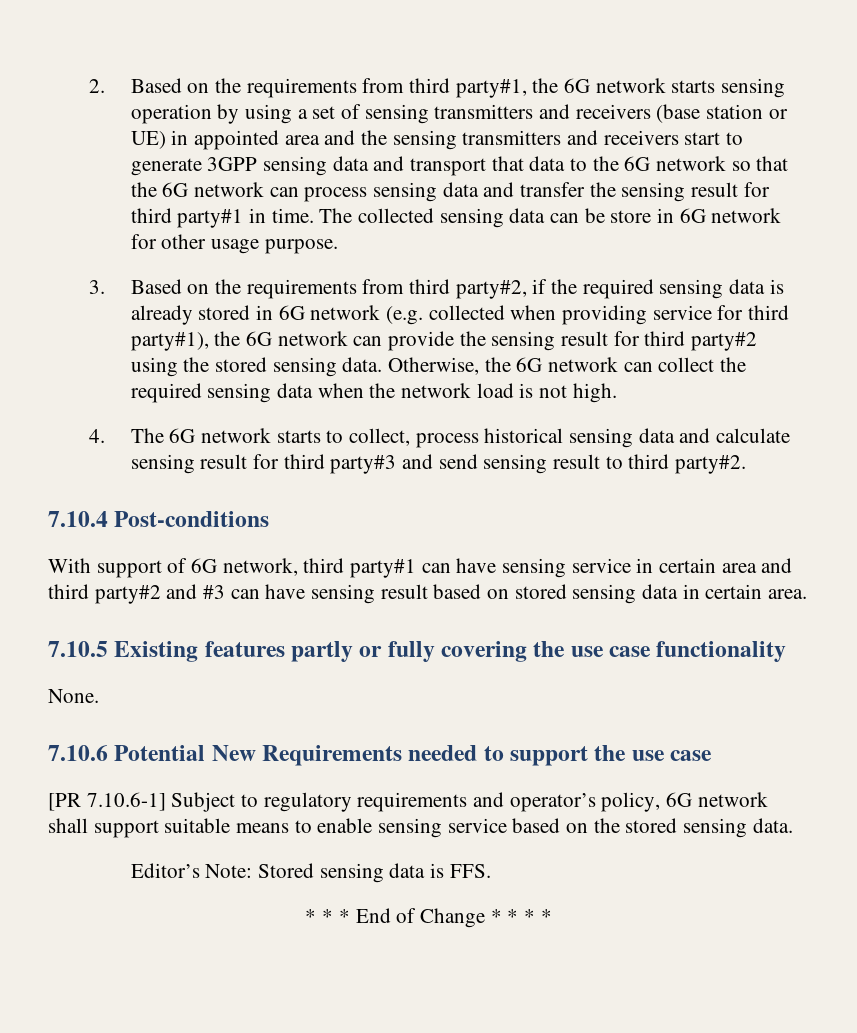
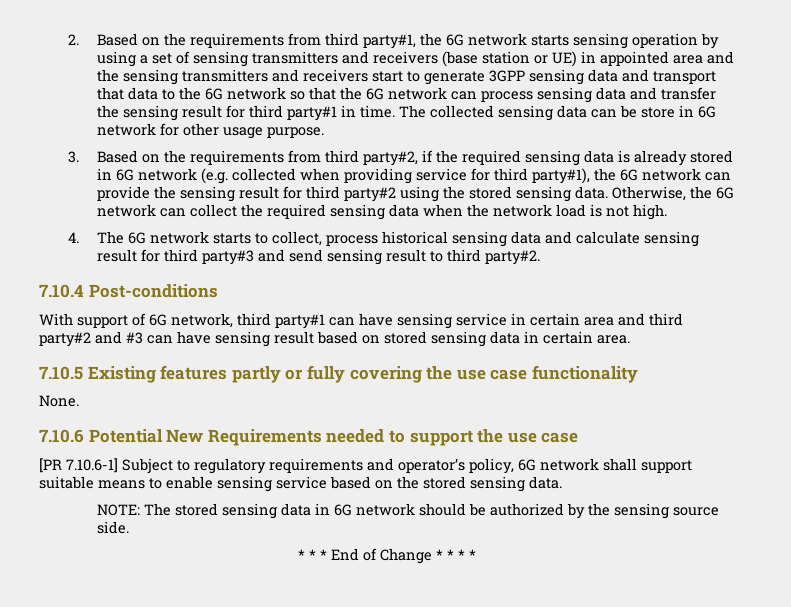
- Editor’s Note: Stored sensing data is FFS.
+ NOTE: The stored sensing data in 6G network should be authorized by the sensing source side.

